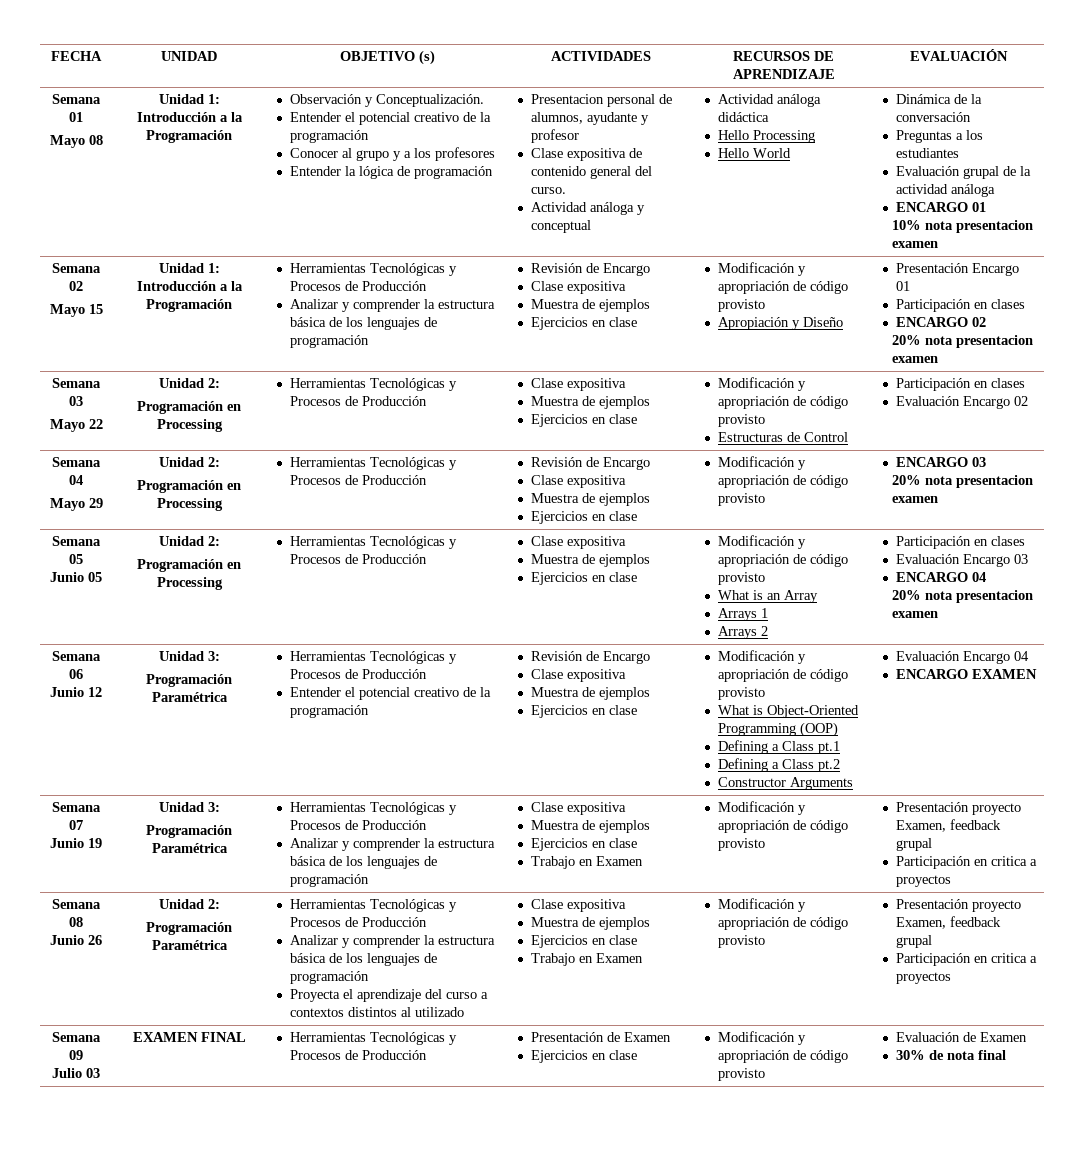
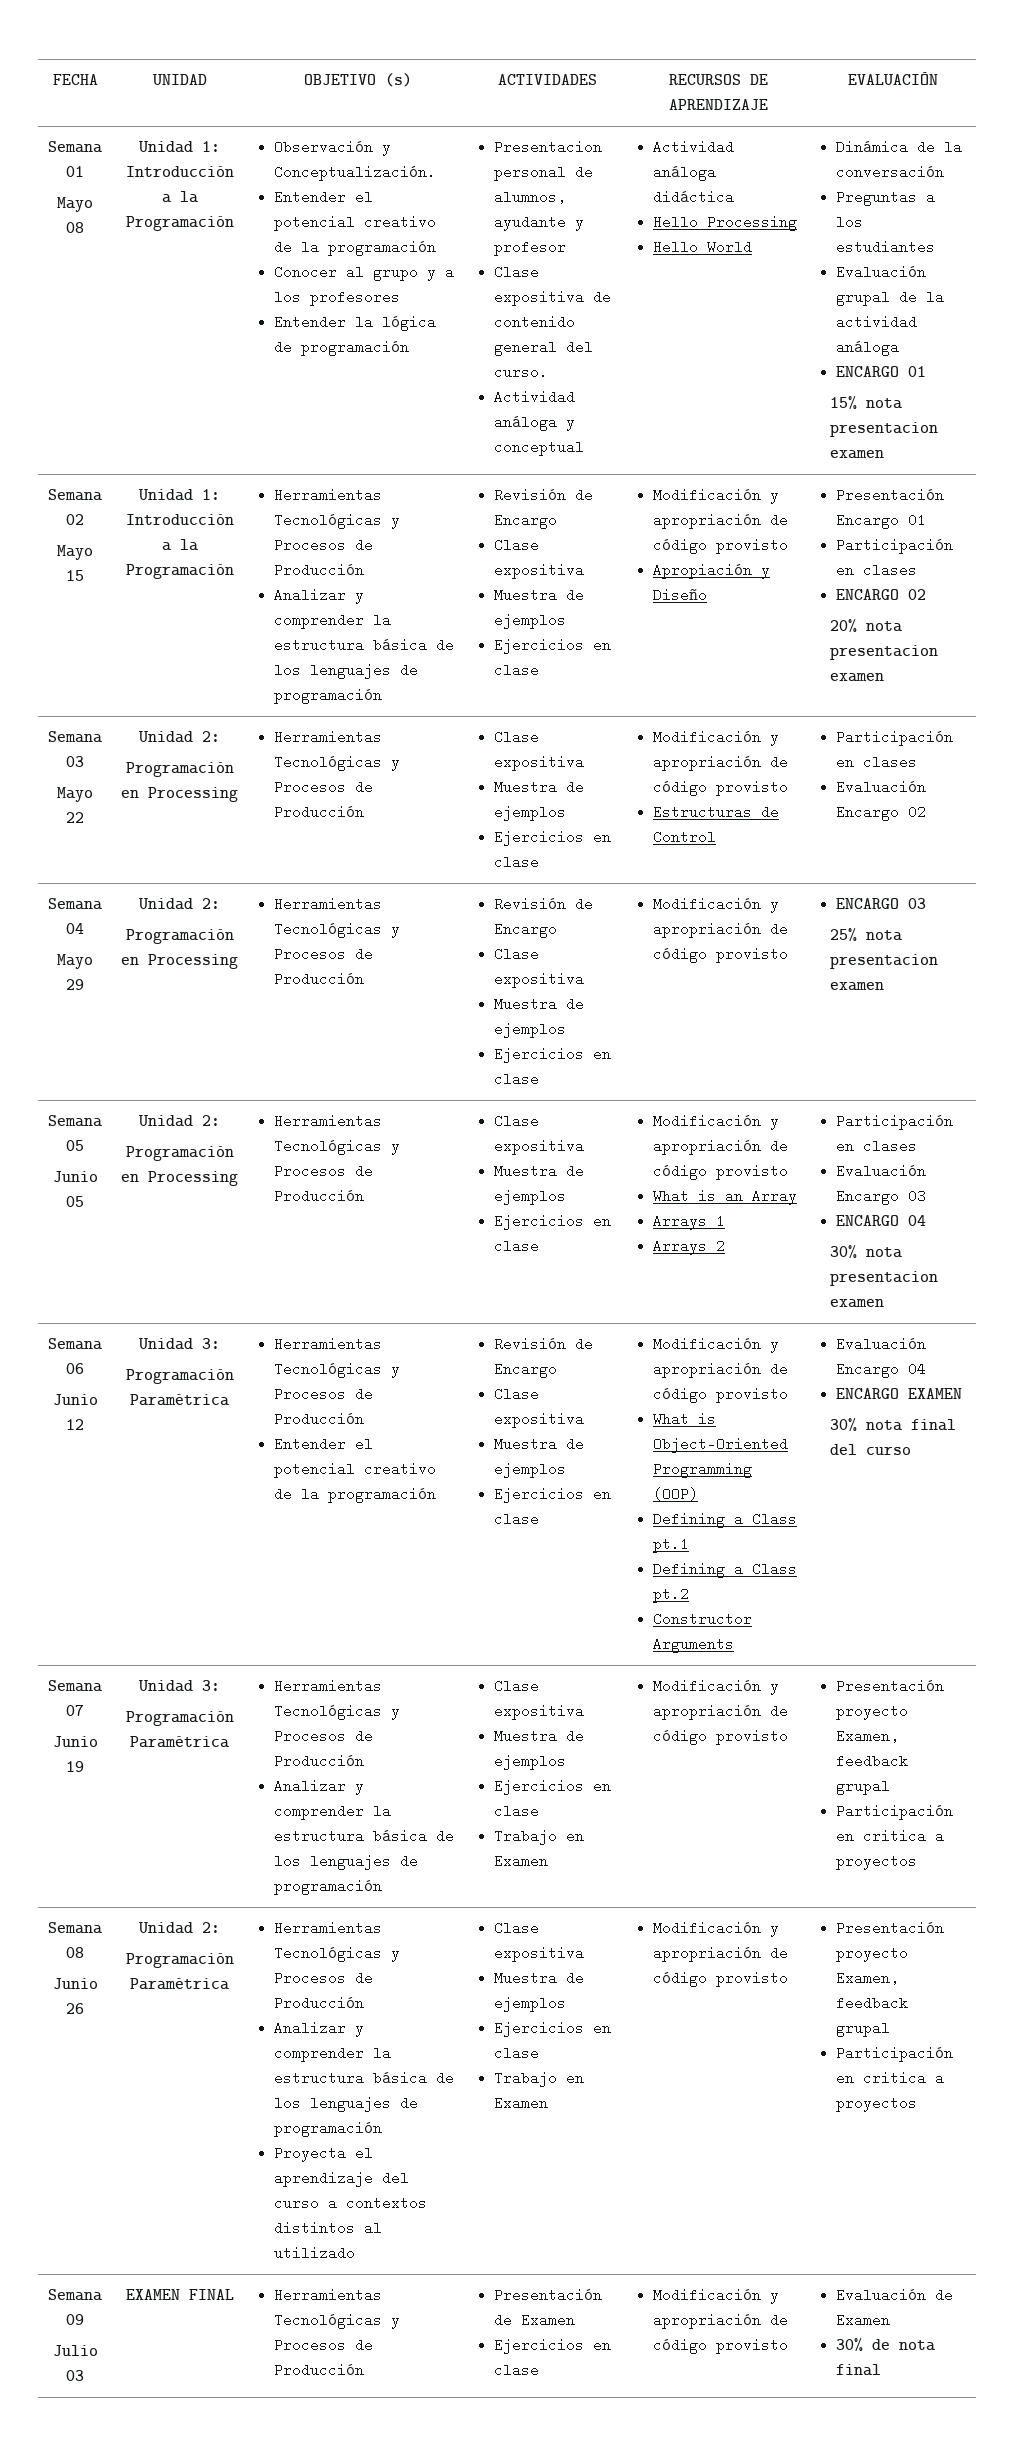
- 10% nota presentacion examen
+ 15% nota presentacion examen
  Semana 04
  Mayo 29 | Unidad 2:
  Programación en Processing | Herramientas Tecnológicas y Procesos de Producción | Revisión de Encargo
  Clase expositiva
  Muestra de ejemplos
  Ejercicios en clase | Modificación y apropriación de código provisto | ENCARGO 03
- 20% nota presentacion examen
+ 25% nota presentacion examen
  ENCARGO 04
- 20% nota presentacion examen
+ 30% nota presentacion examen
+ 30% nota final del curso

